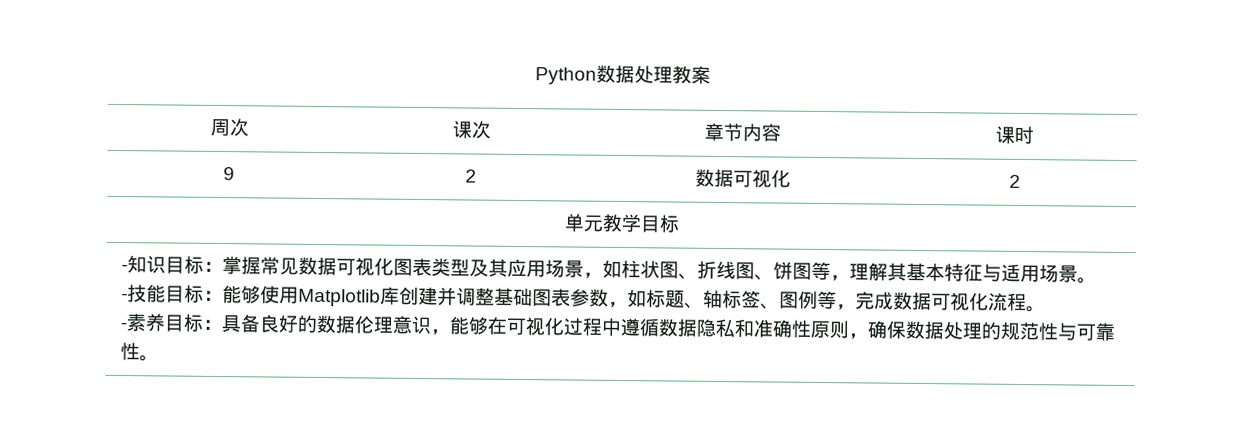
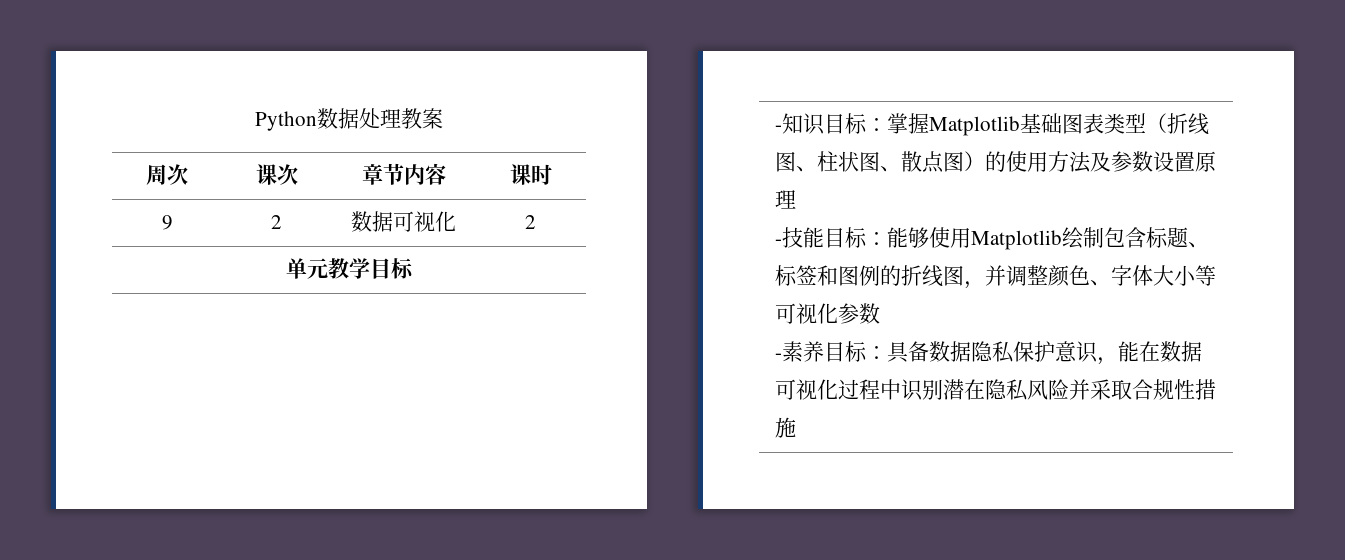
- -知识目标：掌握常见数据可视化图表类型及其应用场景，如柱状图、折线图、饼图等，理解其基本特征与适用场景。
+ -知识目标：掌握Matplotlib基础图表类型（折线图、柱状图、散点图）的使用方法及参数设置原理
- -技能目标：能够使用Matplotlib库创建并调整基础图表参数，如标题、轴标签、图例等，完成数据可视化流程。
+ -技能目标：能够使用Matplotlib绘制包含标题、标签和图例的折线图，并调整颜色、字体大小等可视化参数
- -素养目标：具备良好的数据伦理意识，能够在可视化过程中遵循数据隐私和准确性原则，确保数据处理的规范性与可靠性。
+ -素养目标：具备数据隐私保护意识，能在数据可视化过程中识别潜在隐私风险并采取合规性措施

